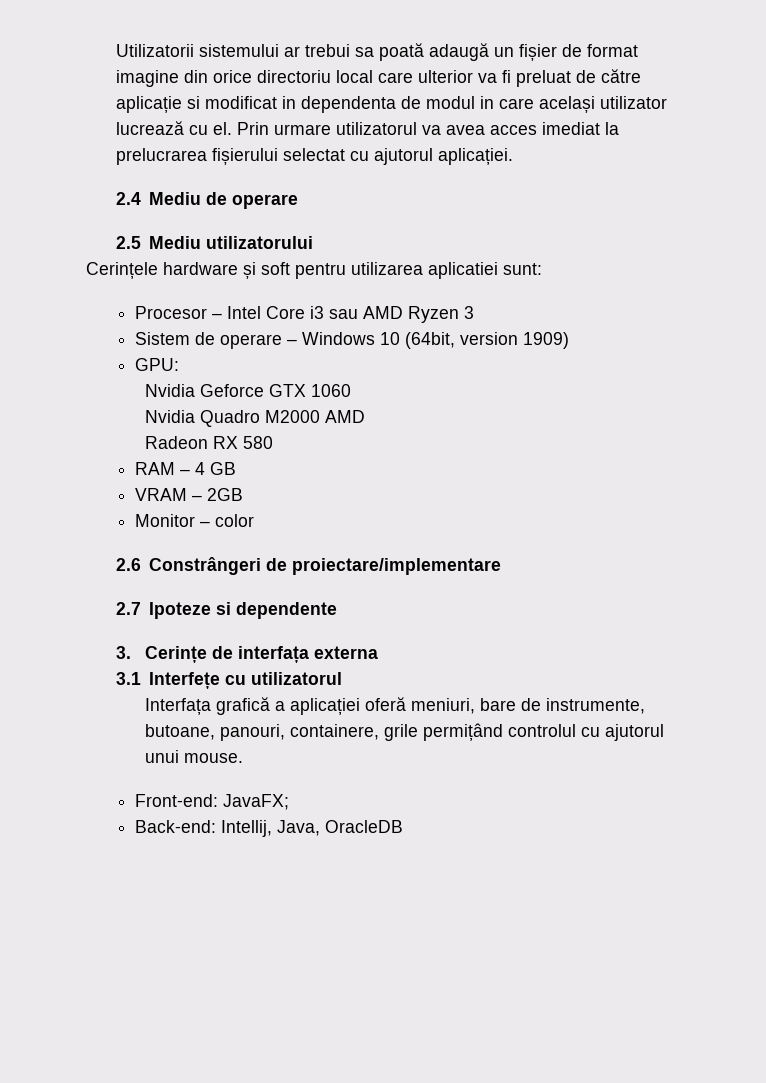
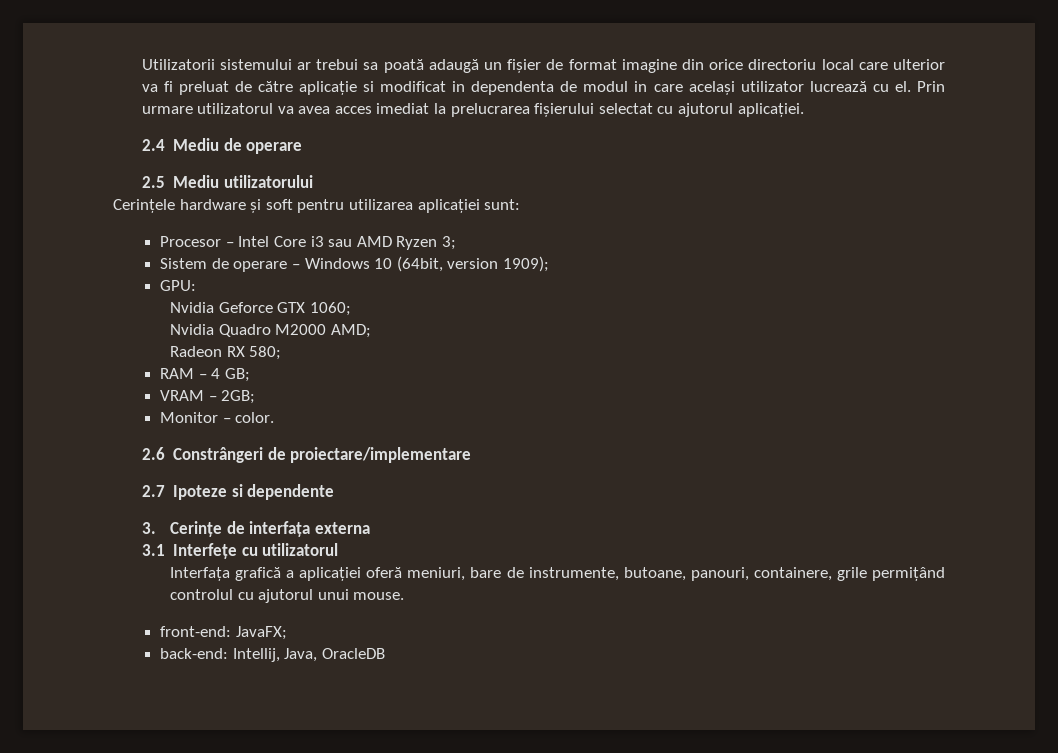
- Cerințele hardware și soft pentru utilizarea aplicatiei sunt:
+ Cerințele hardware și soft pentru utilizarea aplicației sunt:
- Procesor – Intel Core i3 sau AMD Ryzen 3
+ Procesor – Intel Core i3 sau AMD Ryzen 3;
- Sistem de operare – Windows 10 (64bit, version 1909)
+ Sistem de operare – Windows 10 (64bit, version 1909);
- Nvidia Geforce GTX 1060
+ Nvidia Geforce GTX 1060;
- Nvidia Quadro M2000 AMD
+ Nvidia Quadro M2000 AMD;
- Radeon RX 580
+ Radeon RX 580;
- RAM – 4 GB
+ RAM – 4 GB;
- VRAM – 2GB
+ VRAM – 2GB;
- Monitor – color
+ Monitor – color.
- Front-end: JavaFX;
+ front-end: JavaFX;
- Back-end: Intellij, Java, OracleDB
+ back-end: Intellij, Java, OracleDB

